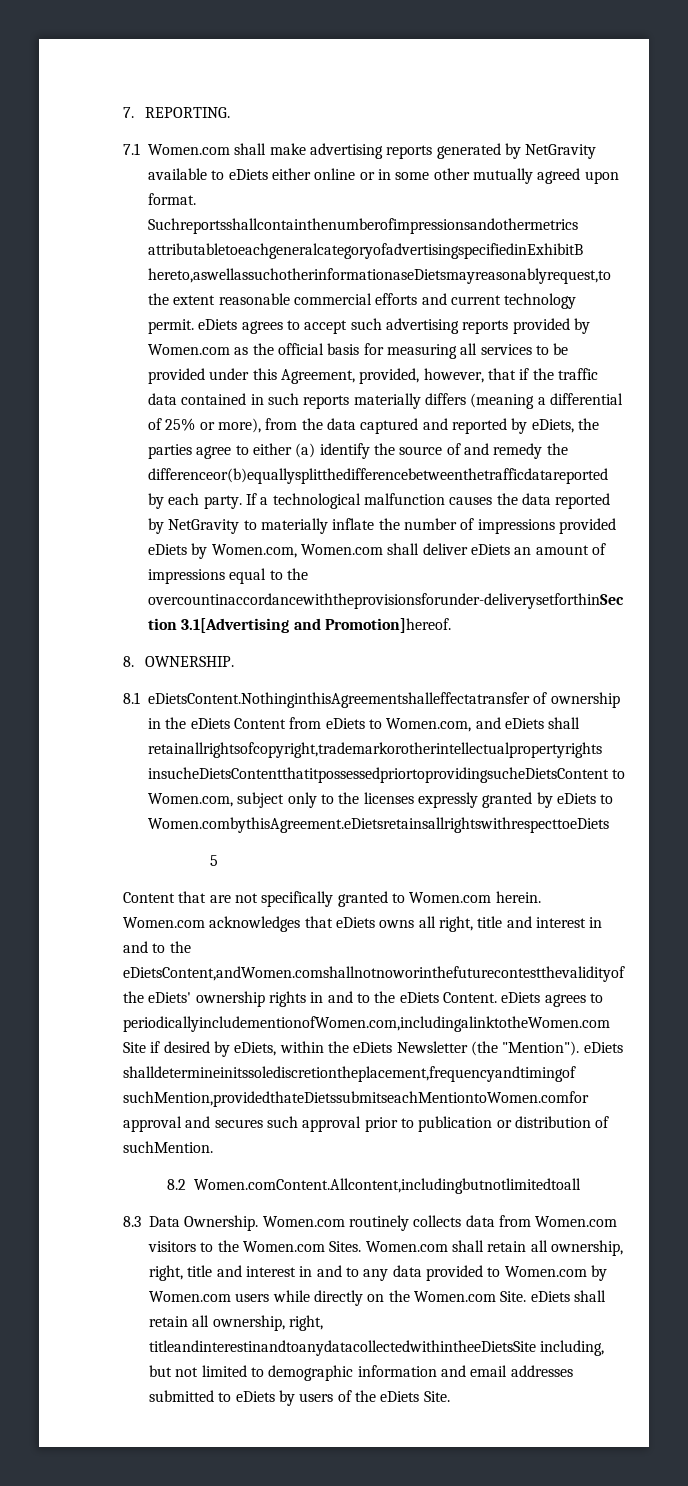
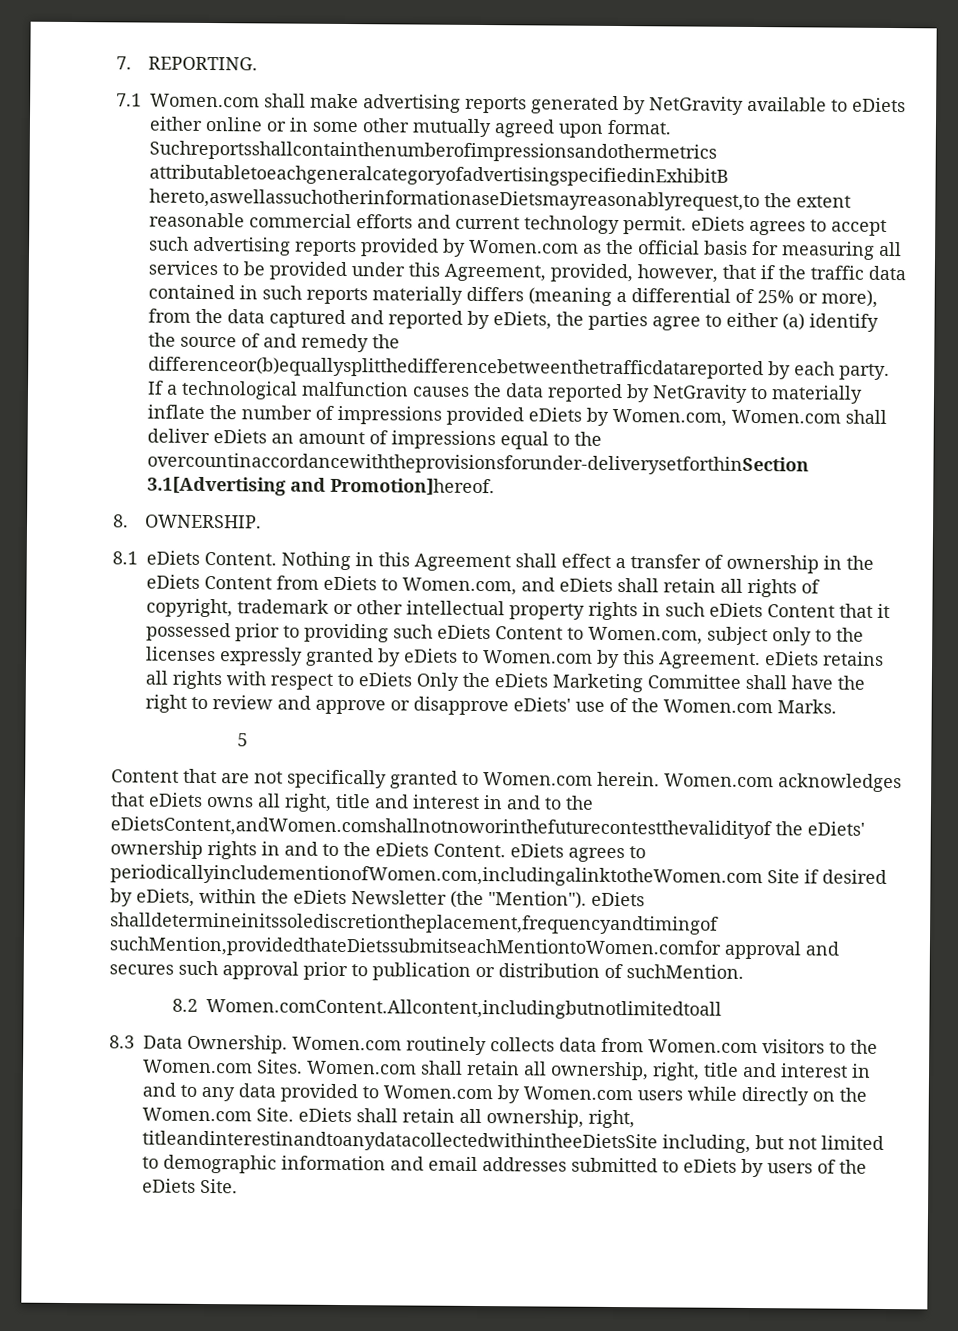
- 8.1 eDietsContent.NothinginthisAgreementshalleffectatransfer of ownership in the eDiets Content from eDiets to Women.com, and eDiets shall retainallrightsofcopyright,trademarkorotherintellectualpropertyrights insucheDietsContentthatitpossessedpriortoprovidingsucheDietsContent to Women.com, subject only to the licenses expressly granted by eDiets to Women.combythisAgreement.eDietsretainsallrightswithrespecttoeDiets
+ 8.1 eDiets Content. Nothing in this Agreement shall effect a transfer of ownership in the eDiets Content from eDiets to Women.com, and eDiets shall retain all rights of copyright, trademark or other intellectual property rights in such eDiets Content that it possessed prior to providing such eDiets Content to Women.com, subject only to the licenses expressly granted by eDiets to Women.com by this Agreement. eDiets retains all rights with respect to eDiets Only the eDiets Marketing Committee shall have the right to review and approve or disapprove eDiets' use of the Women.com Marks.

